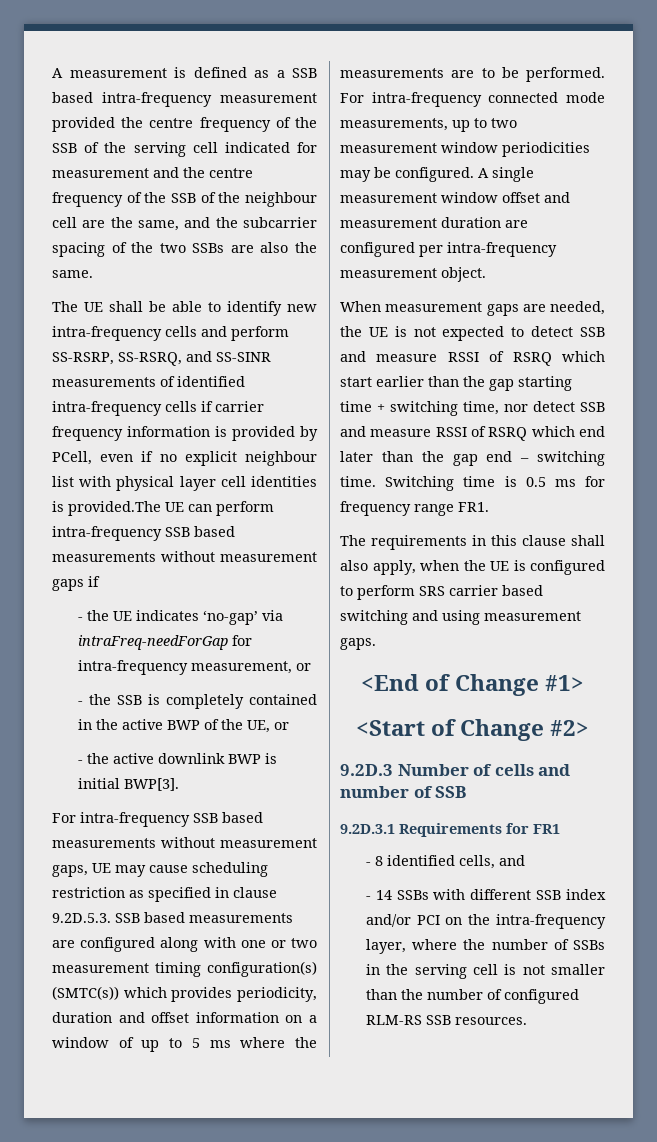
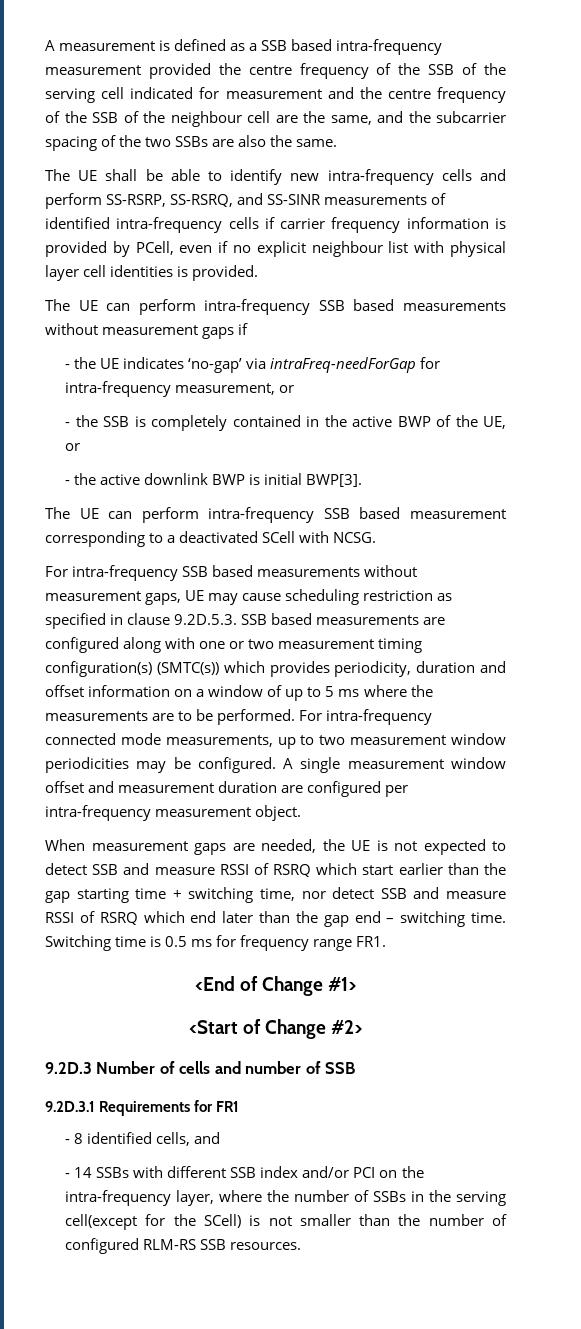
- The UE shall be able to identify new intra-frequency cells and perform SS-RSRP, SS-RSRQ, and SS-SINR measurements of identified intra-frequency cells if carrier frequency information is provided by PCell, even if no explicit neighbour list with physical layer cell identities is provided.The UE can perform intra-frequency SSB based measurements without measurement gaps if
+ The UE shall be able to identify new intra-frequency cells and perform SS-RSRP, SS-RSRQ, and SS-SINR measurements of identified intra-frequency cells if carrier frequency information is provided by PCell, even if no explicit neighbour list with physical layer cell identities is provided.
+ The UE can perform intra-frequency SSB based measurements without measurement gaps if
+ The UE can perform intra-frequency SSB based measurement corresponding to a deactivated SCell with NCSG.
- The requirements in this clause shall also apply, when the UE is configured to perform SRS carrier based switching and using measurement gaps.
- - 14 SSBs with different SSB index and/or PCI on the intra-frequency layer, where the number of SSBs in the serving cell is not smaller than the number of configured RLM-RS SSB resources.
+ - 14 SSBs with different SSB index and/or PCI on the intra-frequency layer, where the number of SSBs in the serving cell(except for the SCell) is not smaller than the number of configured RLM-RS SSB resources.

